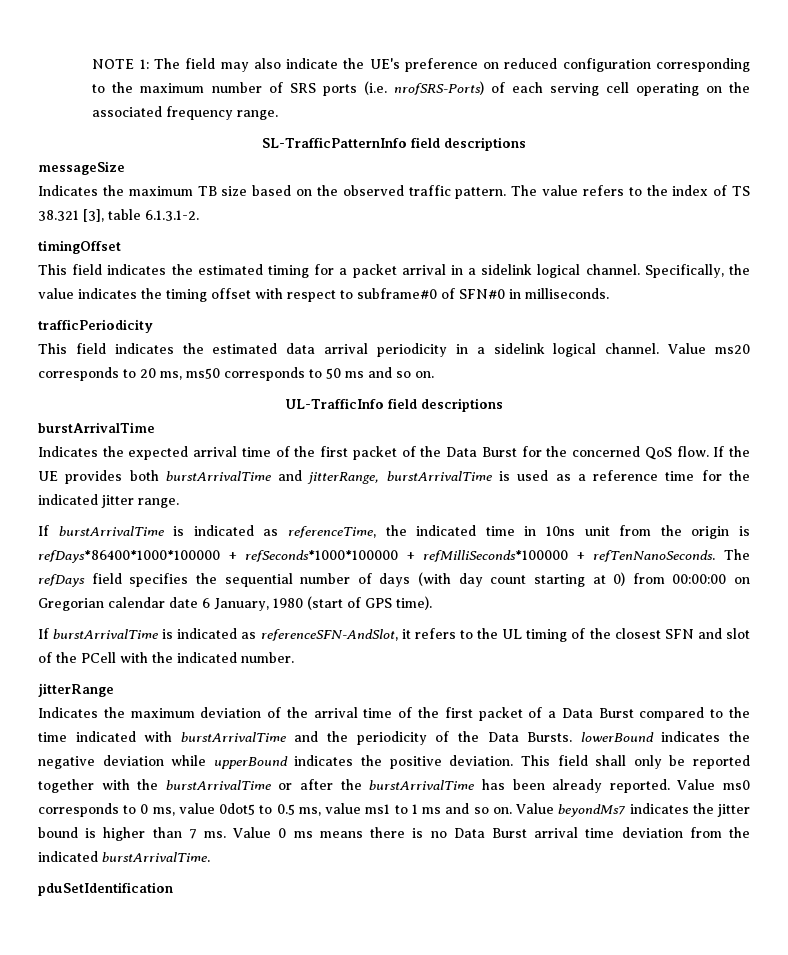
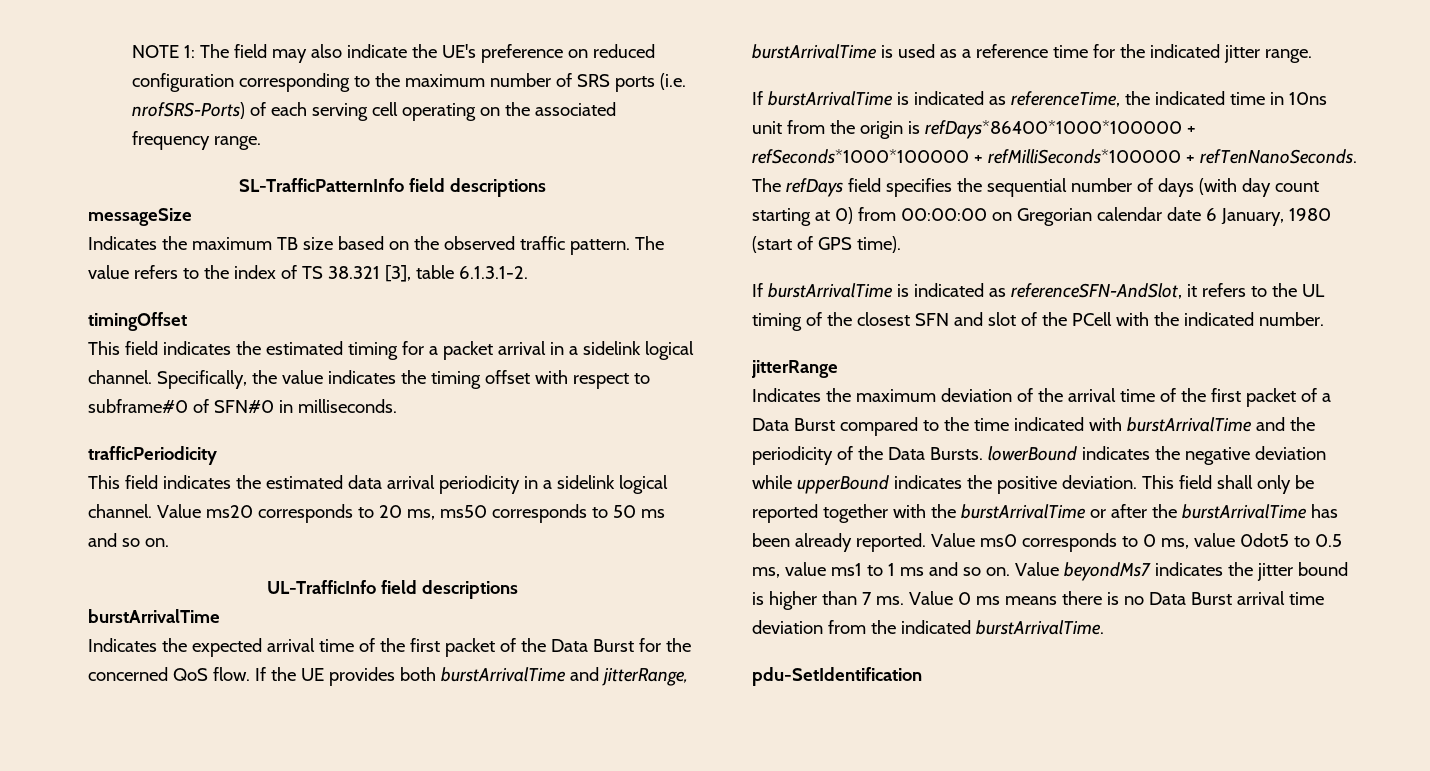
- pduSetIdentification
+ pdu-SetIdentification

